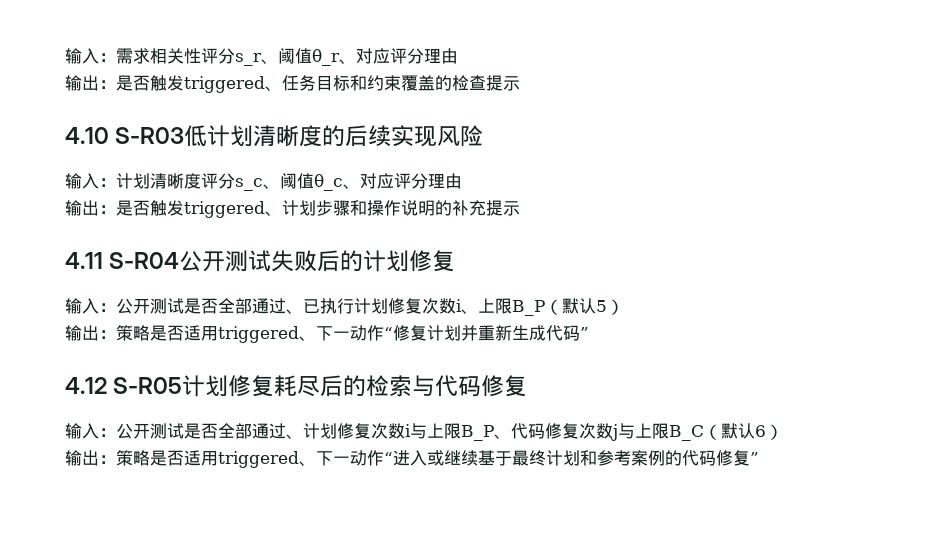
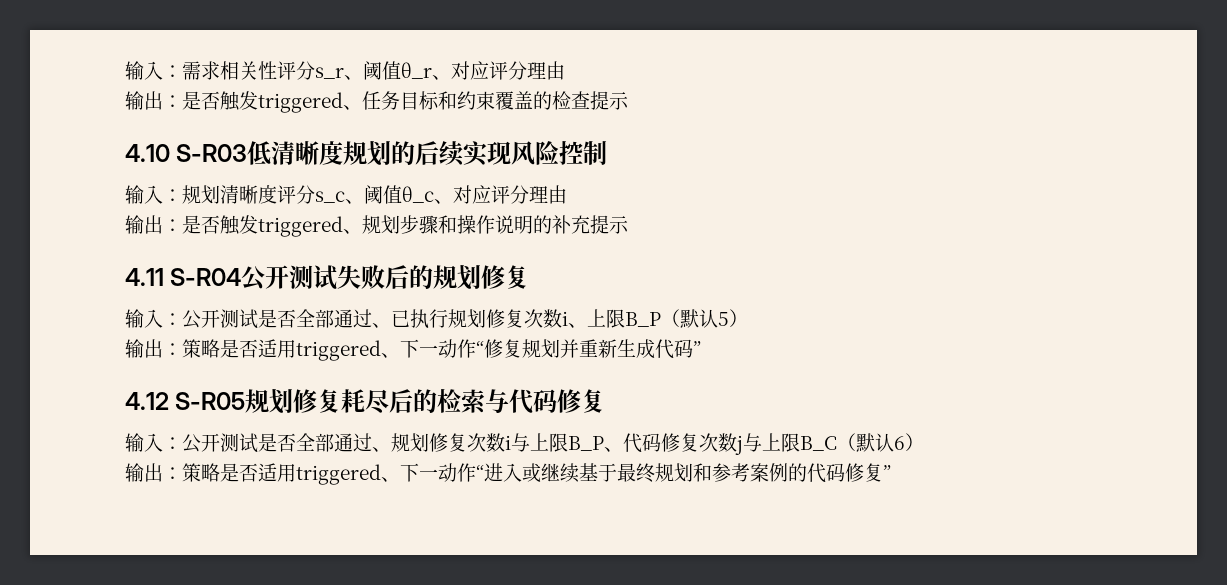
- 4.10 S-R03低计划清晰度的后续实现风险
- 输入：计划清晰度评分s_c、阈值θ_c、对应评分理由
+ 4.10 S-R03低清晰度规划的后续实现风险控制
+ 输入：规划清晰度评分s_c、阈值θ_c、对应评分理由
- 输出：是否触发triggered、计划步骤和操作说明的补充提示
+ 输出：是否触发triggered、规划步骤和操作说明的补充提示
- 4.11 S-R04公开测试失败后的计划修复
+ 4.11 S-R04公开测试失败后的规划修复
- 输入：公开测试是否全部通过、已执行计划修复次数i、上限B_P（默认5）
+ 输入：公开测试是否全部通过、已执行规划修复次数i、上限B_P（默认5）
- 输出：策略是否适用triggered、下一动作“修复计划并重新生成代码”
+ 输出：策略是否适用triggered、下一动作“修复规划并重新生成代码”
- 4.12 S-R05计划修复耗尽后的检索与代码修复
+ 4.12 S-R05规划修复耗尽后的检索与代码修复
- 输入：公开测试是否全部通过、计划修复次数i与上限B_P、代码修复次数j与上限B_C（默认6）
+ 输入：公开测试是否全部通过、规划修复次数i与上限B_P、代码修复次数j与上限B_C（默认6）
- 输出：策略是否适用triggered、下一动作“进入或继续基于最终计划和参考案例的代码修复”
+ 输出：策略是否适用triggered、下一动作“进入或继续基于最终规划和参考案例的代码修复”

